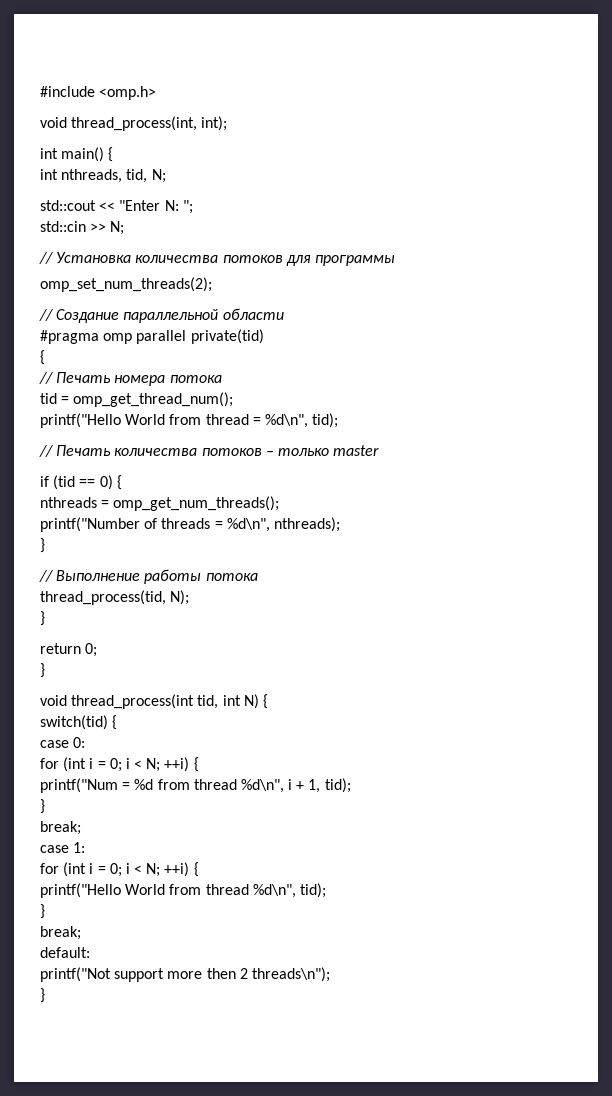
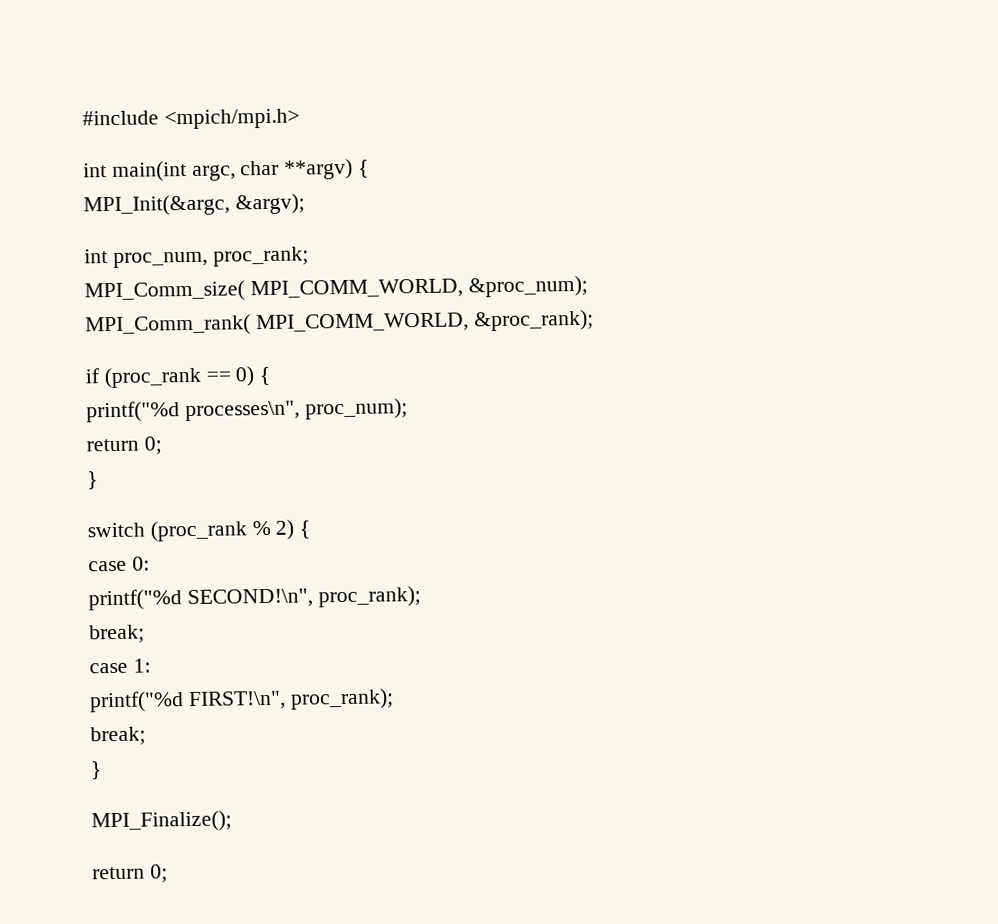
- #include <omp.h>
- void thread_process(int, int);
- int main() {
- int nthreads, tid, N;
- std::cout << "Enter N: ";
- std::cin >> N;
- // Установка количества потоков для программы
- omp_set_num_threads(2);
- // Создание параллельной области
- #pragma omp parallel private(tid)
- {
- // Печать номера потока
- tid = omp_get_thread_num();
- printf("Hello World from thread = %d\n", tid);
- // Печать количества потоков – только master
+ #include <mpich/mpi.h>
+ int main(int argc, char **argv) {
+ MPI_Init(&argc, &argv);
+ int proc_num, proc_rank;
+ MPI_Comm_size( MPI_COMM_WORLD, &proc_num);
+ MPI_Comm_rank( MPI_COMM_WORLD, &proc_rank);
- if (tid == 0) {
+ if (proc_rank == 0) {
- nthreads = omp_get_num_threads();
- printf("Number of threads = %d\n", nthreads);
- }
- // Выполнение работы потока
- thread_process(tid, N);
- }
+ printf("%d processes\n", proc_num);
  return 0;
  }
- void thread_process(int tid, int N) {
- switch(tid) {
+ switch (proc_rank % 2) {
  case 0:
- for (int i = 0; i < N; ++i) {
- printf("Num = %d from thread %d\n", i + 1, tid);
- }
+ printf("%d SECOND!\n", proc_rank);
  break;
  case 1:
- for (int i = 0; i < N; ++i) {
- printf("Hello World from thread %d\n", tid);
+ printf("%d FIRST!\n", proc_rank);
+ break;
  }
- break;
- default:
- printf("Not support more then 2 threads\n");
- }
+ MPI_Finalize();
+ return 0;

